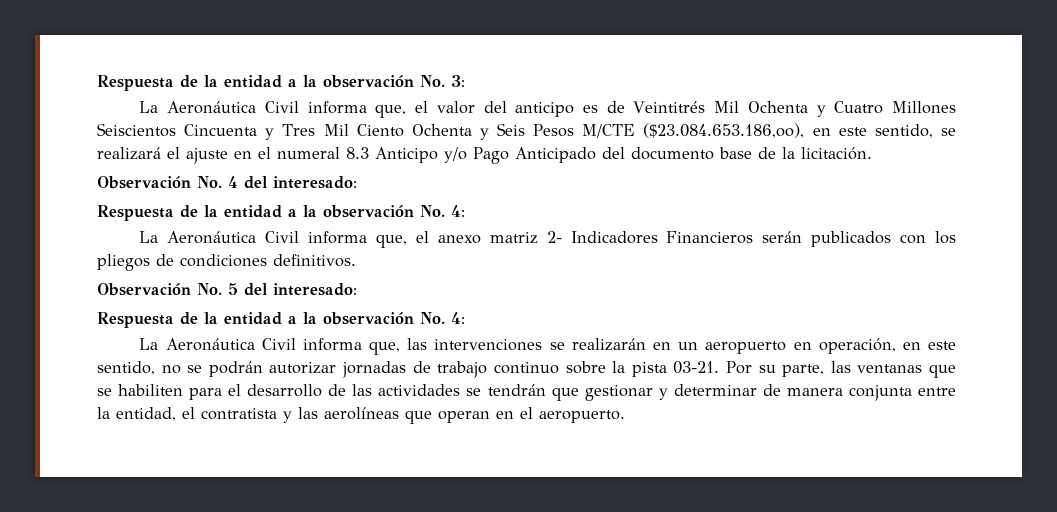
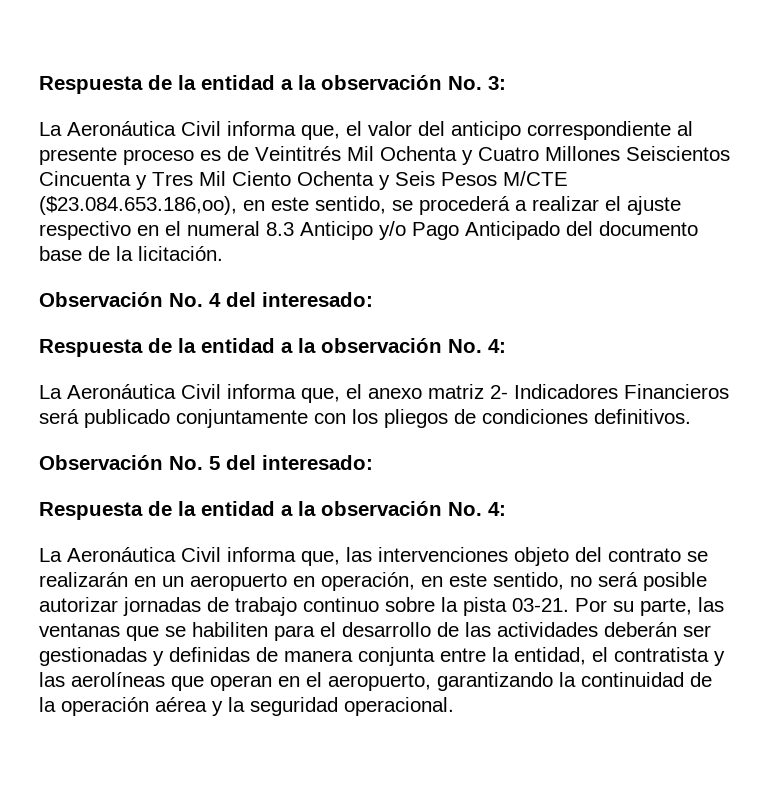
- La Aeronáutica Civil informa que, el valor del anticipo es de Veintitrés Mil Ochenta y Cuatro Millones Seiscientos Cincuenta y Tres Mil Ciento Ochenta y Seis Pesos M/CTE ($23.084.653.186,oo), en este sentido, se realizará el ajuste en el numeral 8.3 Anticipo y/o Pago Anticipado del documento base de la licitación.
+ La Aeronáutica Civil informa que, el valor del anticipo correspondiente al presente proceso es de Veintitrés Mil Ochenta y Cuatro Millones Seiscientos Cincuenta y Tres Mil Ciento Ochenta y Seis Pesos M/CTE ($23.084.653.186,oo), en este sentido, se procederá a realizar el ajuste respectivo en el numeral 8.3 Anticipo y/o Pago Anticipado del documento base de la licitación.
- La Aeronáutica Civil informa que, el anexo matriz 2- Indicadores Financieros serán publicados con los pliegos de condiciones definitivos.
+ La Aeronáutica Civil informa que, el anexo matriz 2- Indicadores Financieros será publicado conjuntamente con los pliegos de condiciones definitivos.
- La Aeronáutica Civil informa que, las intervenciones se realizarán en un aeropuerto en operación, en este sentido, no se podrán autorizar jornadas de trabajo continuo sobre la pista 03-21.
+ La Aeronáutica Civil informa que, las intervenciones objeto del contrato se realizarán en un aeropuerto en operación, en este sentido, no será posible autorizar jornadas de trabajo continuo sobre la pista 03-21.
- Por su parte, las ventanas que se habiliten para el desarrollo de las actividades se tendrán que gestionar y determinar de manera conjunta entre la entidad, el contratista y las aerolíneas que operan en el aeropuerto.
+ Por su parte, las ventanas que se habiliten para el desarrollo de las actividades deberán ser gestionadas y definidas de manera conjunta entre la entidad, el contratista y las aerolíneas que operan en el aeropuerto, garantizando la continuidad de la operación aérea y la seguridad operacional.

